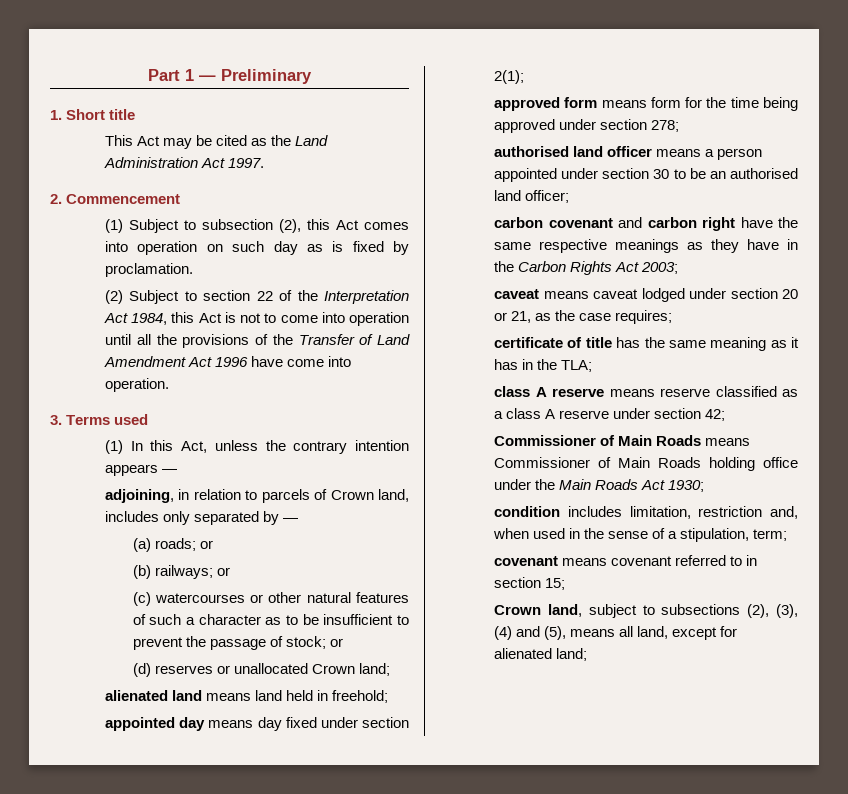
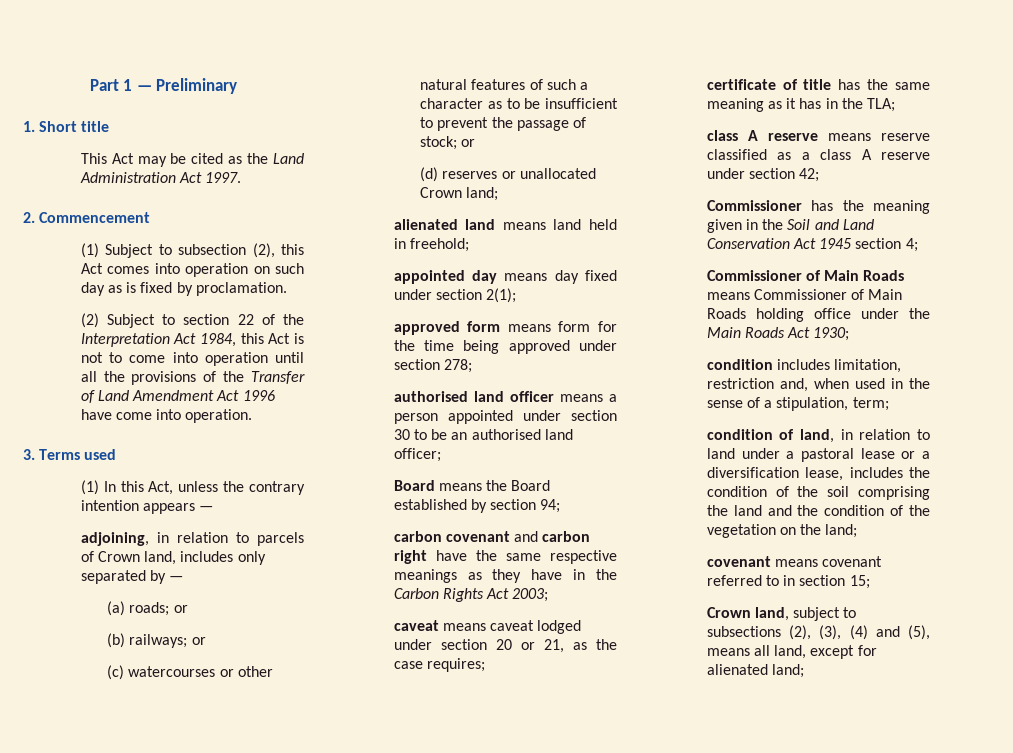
+ Board means the Board established by section 94;
+ Commissioner has the meaning given in the Soil and Land Conservation Act 1945 section 4;
+ condition of land, in relation to land under a pastoral lease or a diversification lease, includes the condition of the soil comprising the land and the condition of the vegetation on the land;

